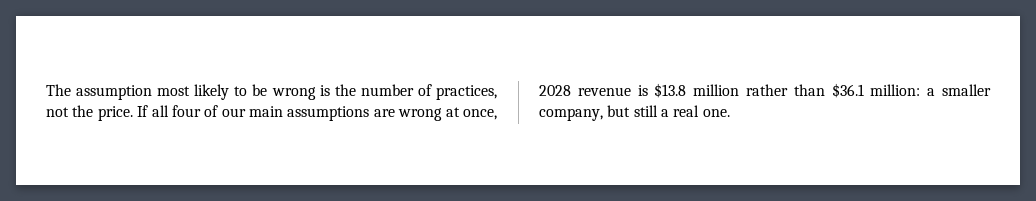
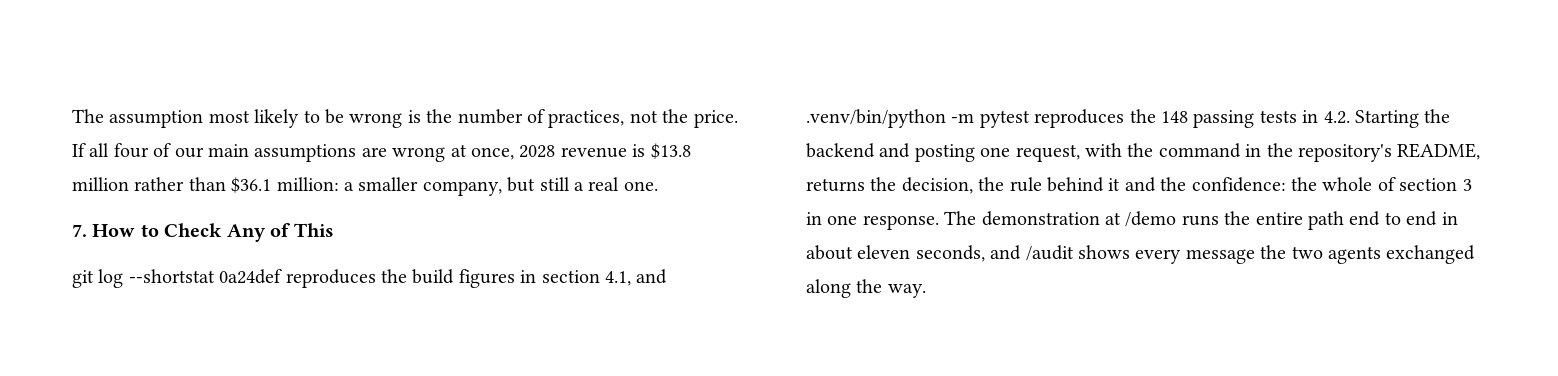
+ 7. How to Check Any of This
+ git log --shortstat 0a24def reproduces the build figures in section 4.1, and .venv/bin/python -m pytest reproduces the 148 passing tests in 4.2. Starting the backend and posting one request, with the command in the repository's README, returns the decision, the rule behind it and the confidence: the whole of section 3 in one response. The demonstration at /demo runs the entire path end to end in about eleven seconds, and /audit shows every message the two agents exchanged along the way.

